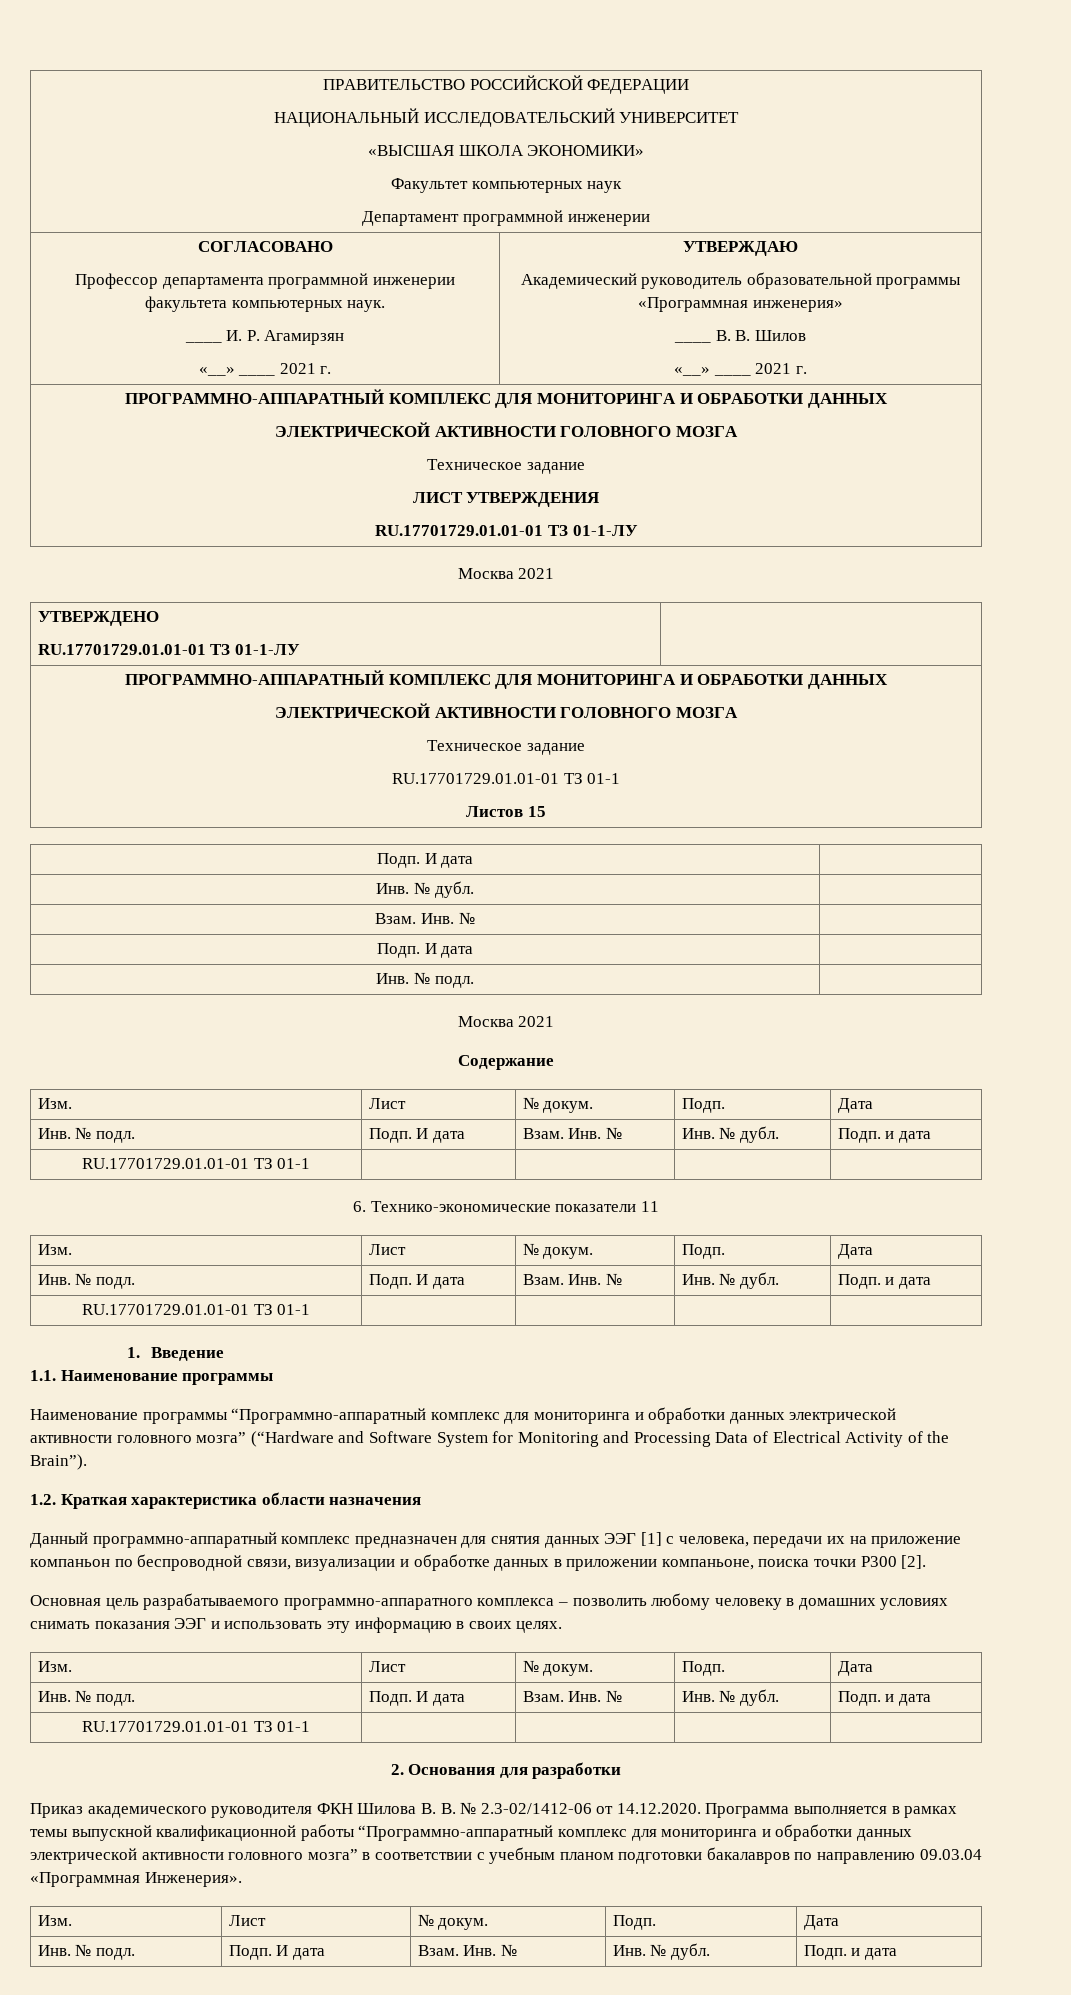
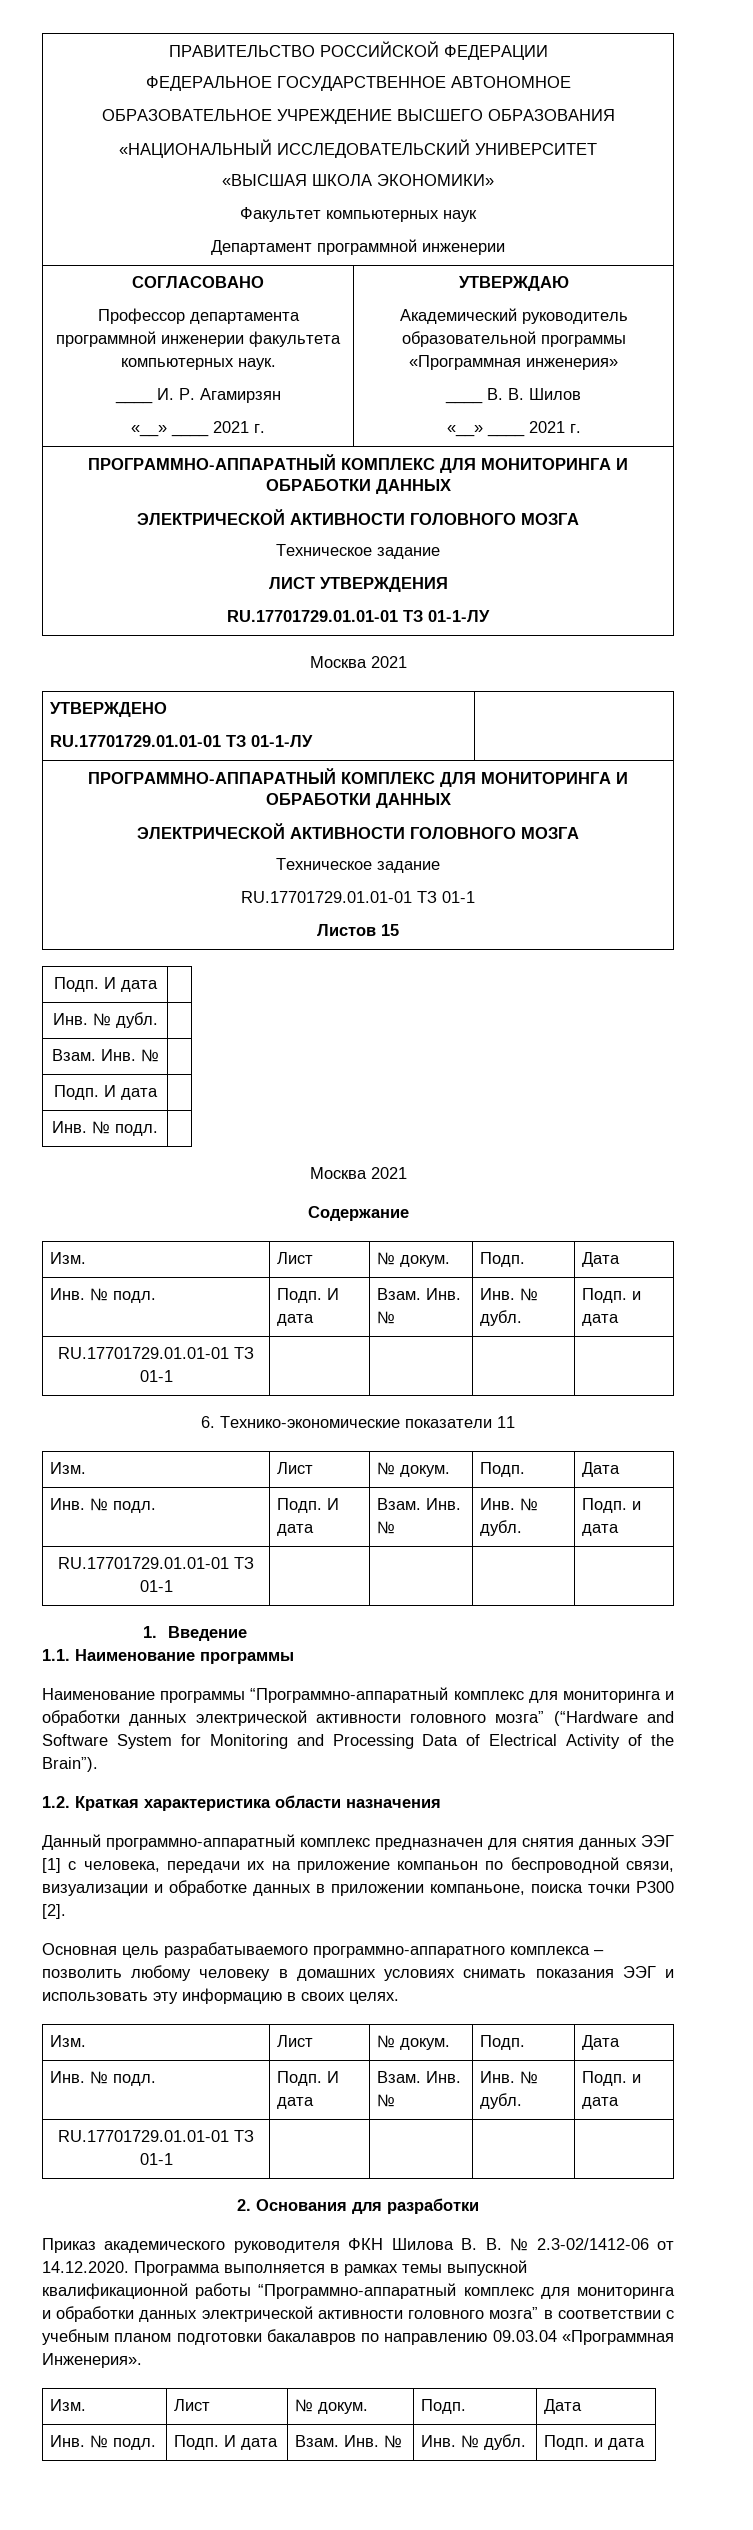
  ПРАВИТЕЛЬСТВО РОССИЙСКОЙ ФЕДЕРАЦИИ
- НАЦИОНАЛЬНЫЙ ИССЛЕДОВАТЕЛЬСКИЙ УНИВЕРСИТЕТ
+ ФЕДЕРАЛЬНОЕ ГОСУДАРСТВЕННОЕ АВТОНОМНОЕ
+ ОБРАЗОВАТЕЛЬНОЕ УЧРЕЖДЕНИЕ ВЫСШЕГО ОБРАЗОВАНИЯ
+ «НАЦИОНАЛЬНЫЙ ИССЛЕДОВАТЕЛЬСКИЙ УНИВЕРСИТЕТ

